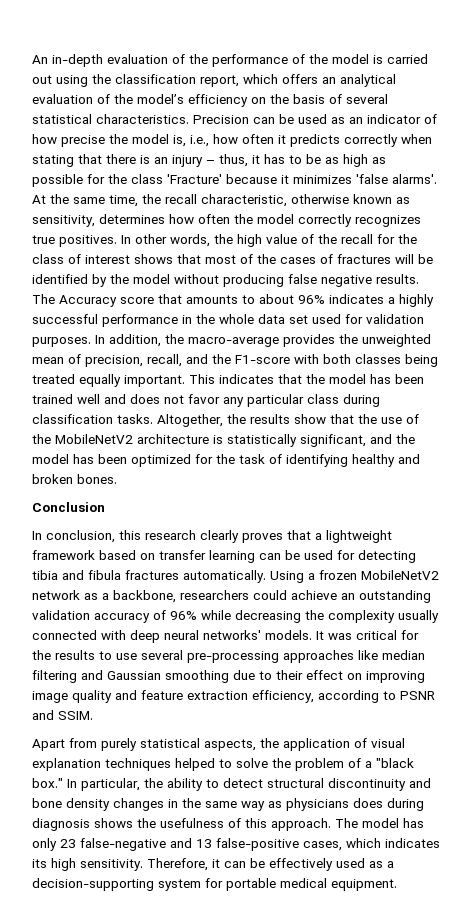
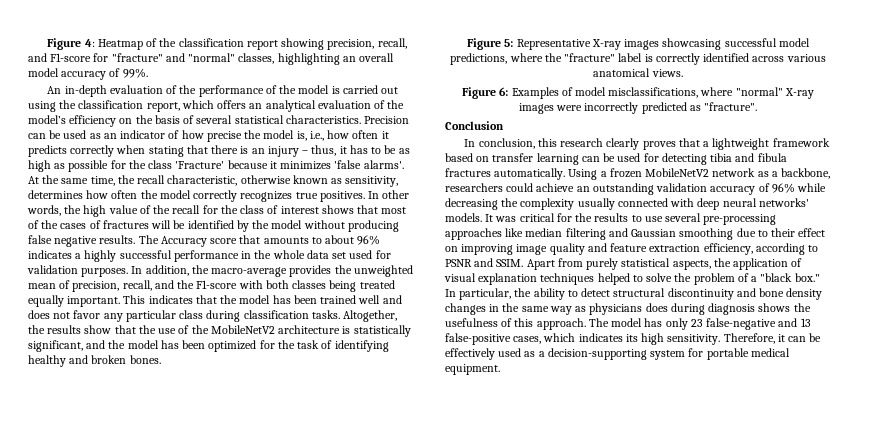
+ Figure 4: Heatmap of the classification report showing precision, recall, and F1-score for "fracture" and "normal" classes, highlighting an overall model accuracy of 99%.
+ Figure 5: Representative X-ray images showcasing successful model predictions, where the "fracture" label is correctly identified across various anatomical views.
+ Figure 6: Examples of model misclassifications, where "normal" X-ray images were incorrectly predicted as "fracture".
- It was critical for the results to use several pre-processing approaches like median filtering and Gaussian smoothing due to their effect on improving image quality and feature extraction efficiency, according to PSNR and SSIM.
- Apart from purely statistical aspects, the application of visual explanation techniques helped to solve the problem of a "black box."
+ It was critical for the results to use several pre-processing approaches like median filtering and Gaussian smoothing due to their effect on improving image quality and feature extraction efficiency, according to PSNR and SSIM. Apart from purely statistical aspects, the application of visual explanation techniques helped to solve the problem of a "black box."

